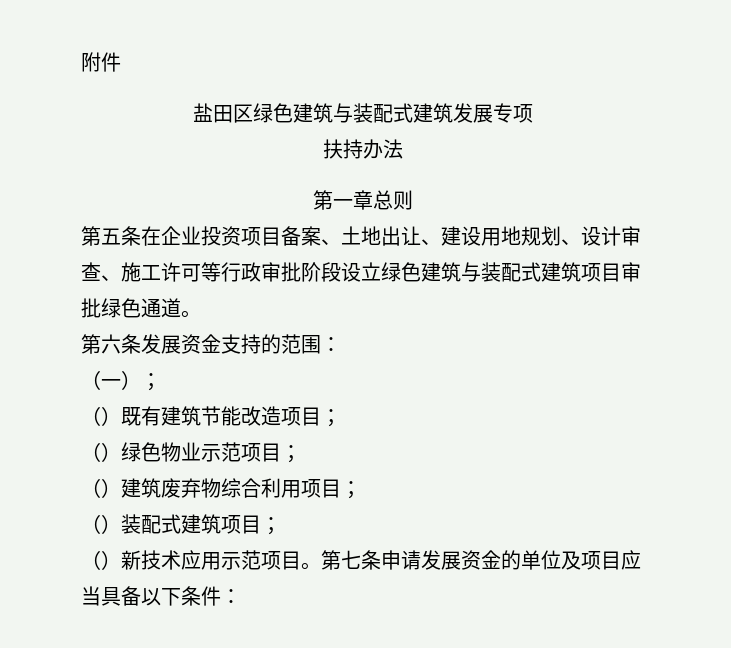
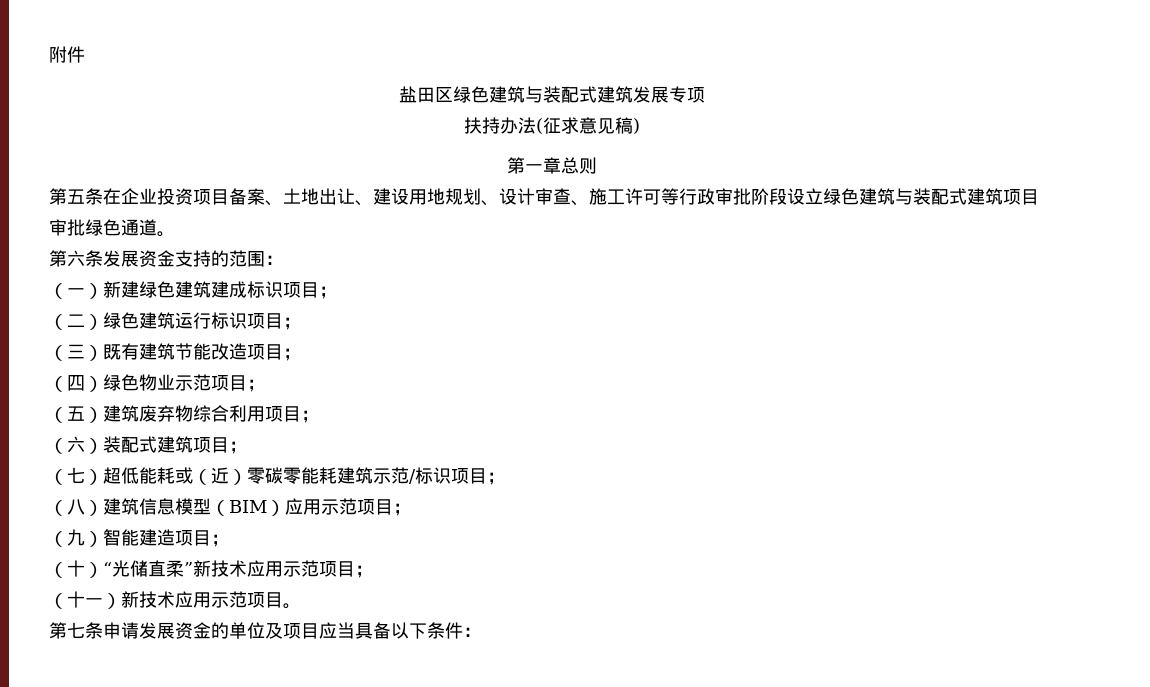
- 扶持办法
+ 扶持办法(征求意见稿)
- （一）；
- （）既有建筑节能改造项目；
+ （一）新建绿色建筑建成标识项目；
+ （二）绿色建筑运行标识项目；
+ （三）既有建筑节能改造项目；
- （）绿色物业示范项目；
+ （四）绿色物业示范项目；
- （）建筑废弃物综合利用项目；
+ （五）建筑废弃物综合利用项目；
- （）装配式建筑项目；
+ （六）装配式建筑项目；
- （）新技术应用示范项目。第七条申请发展资金的单位及项目应当具备以下条件：
+ （七）超低能耗或（近）零碳零能耗建筑示范/标识项目；
+ （八）建筑信息模型（BIM）应用示范项目；
+ （九）智能建造项目；
+ （十）“光储直柔”新技术应用示范项目；
+ （十一）新技术应用示范项目。
+ 第七条申请发展资金的单位及项目应当具备以下条件：

